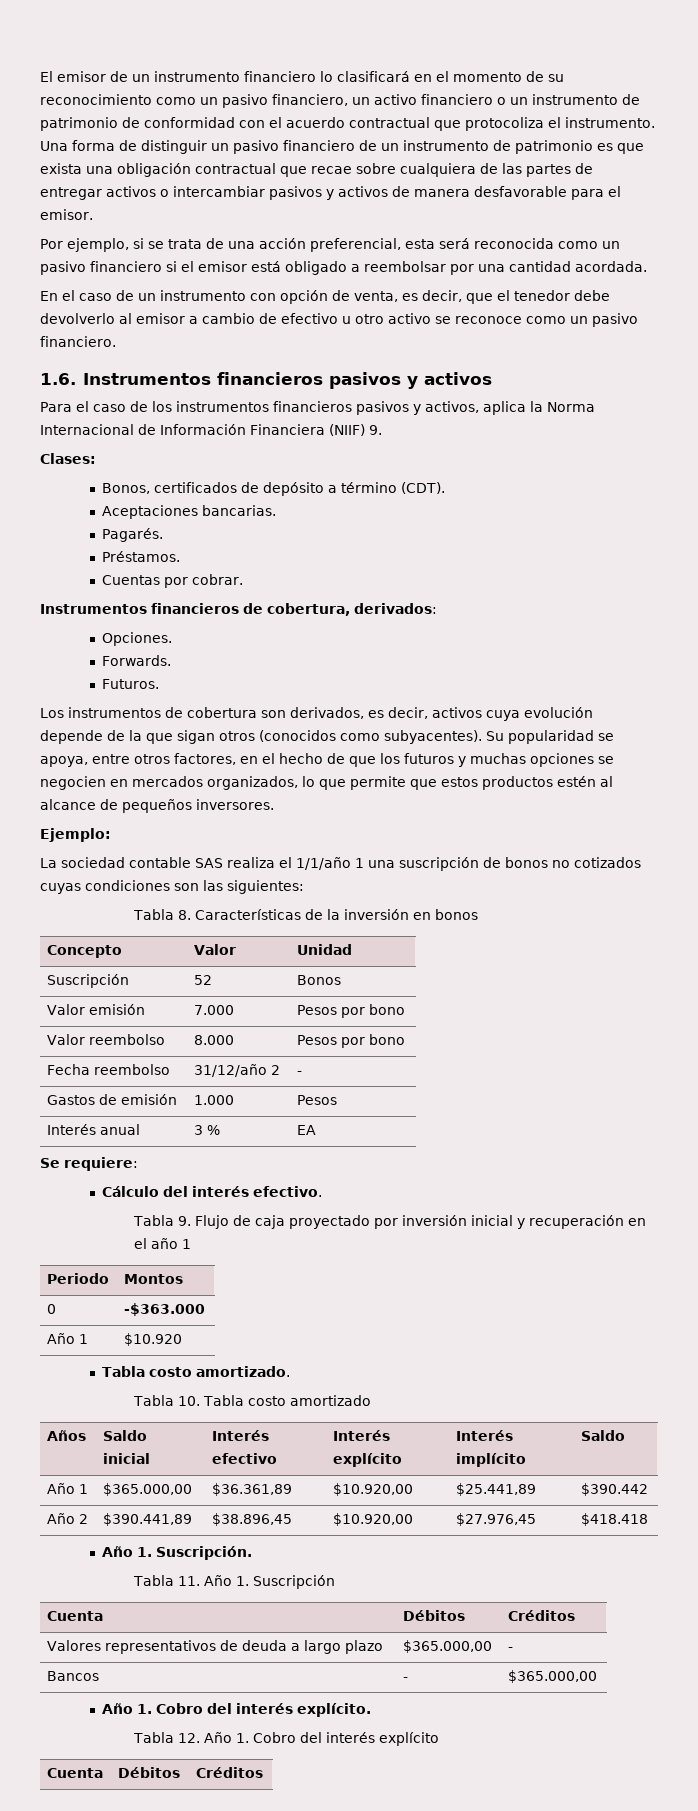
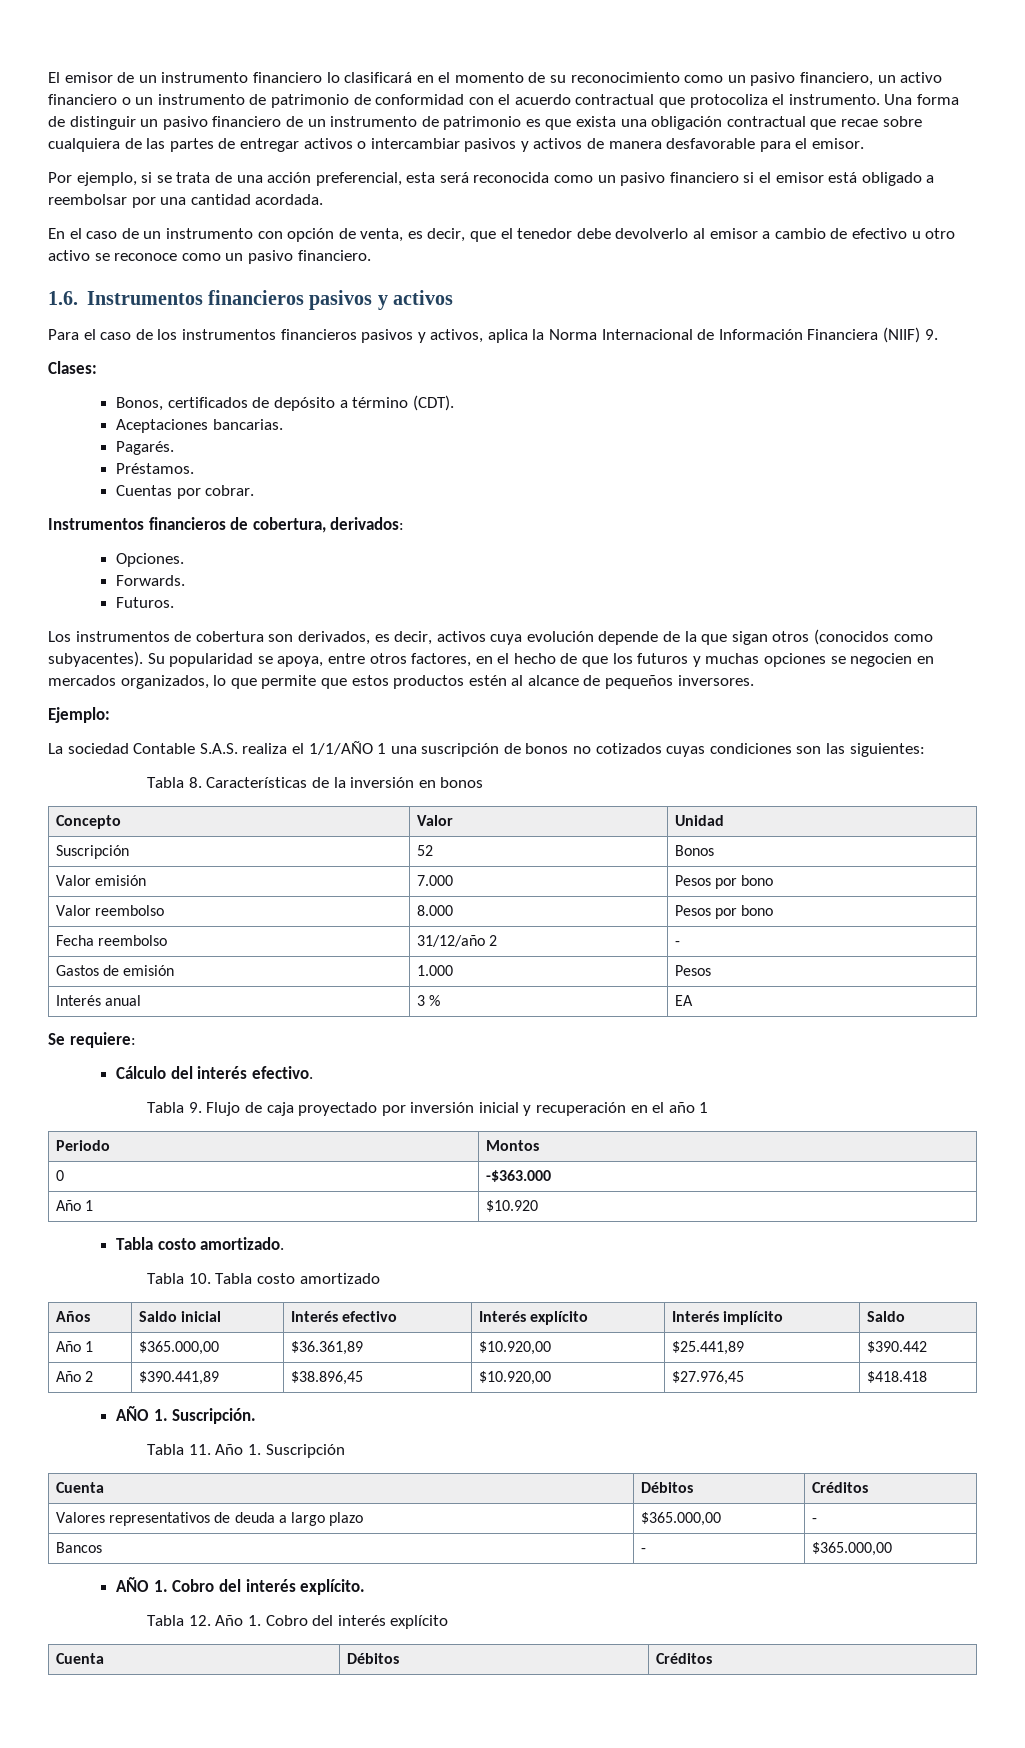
- La sociedad contable SAS realiza el 1/1/año 1 una suscripción de bonos no cotizados cuyas condiciones son las siguientes:
+ La sociedad Contable S.A.S. realiza el 1/1/AÑO 1 una suscripción de bonos no cotizados cuyas condiciones son las siguientes:
- Año 1. Suscripción.
+ AÑO 1. Suscripción.
- Año 1. Cobro del interés explícito.
+ AÑO 1. Cobro del interés explícito.

